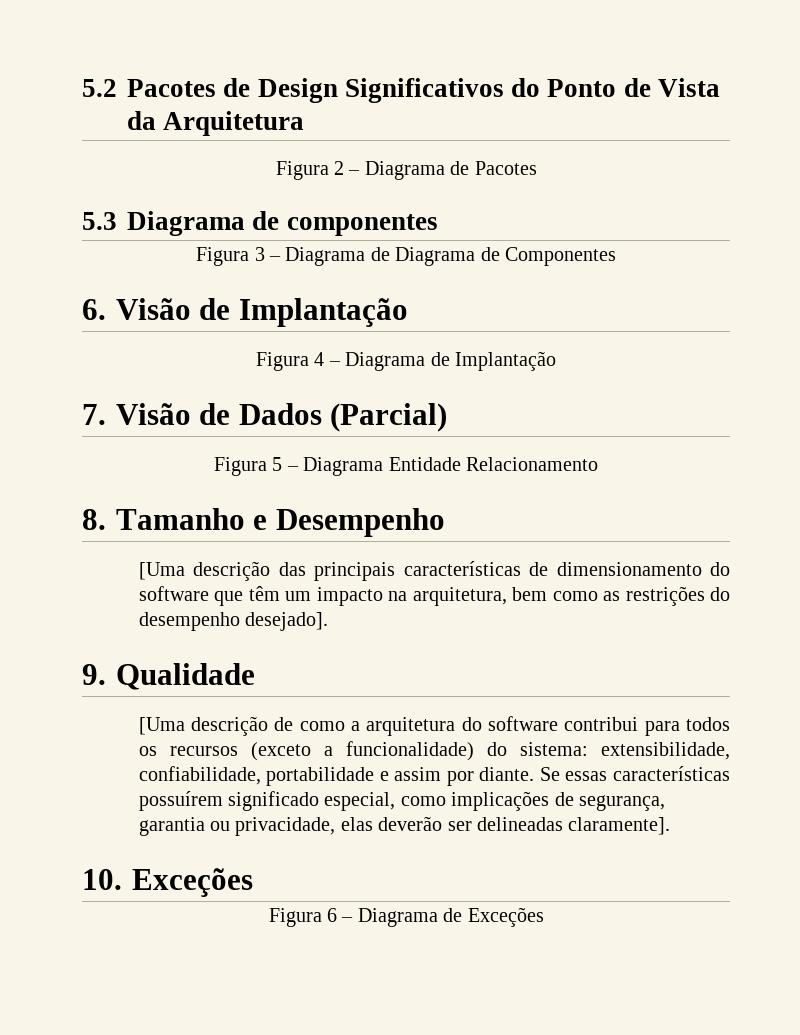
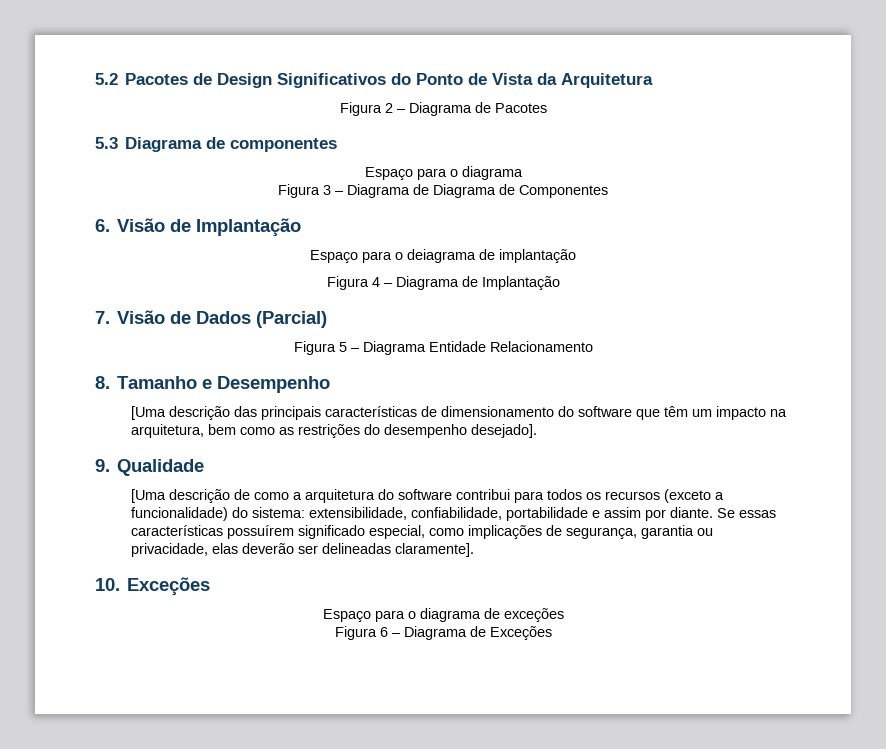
  5.3 Diagrama de componentes
+ Espaço para o diagrama
+ Espaço para o deiagrama de implantação
+ Espaço para o diagrama de exceções

